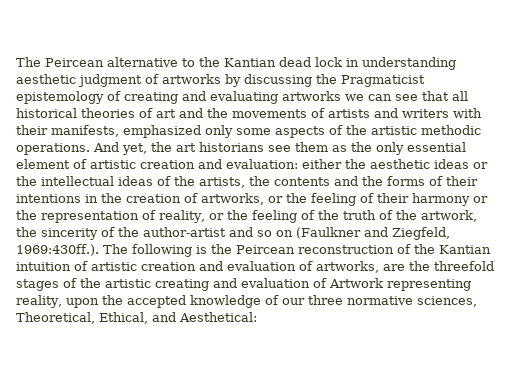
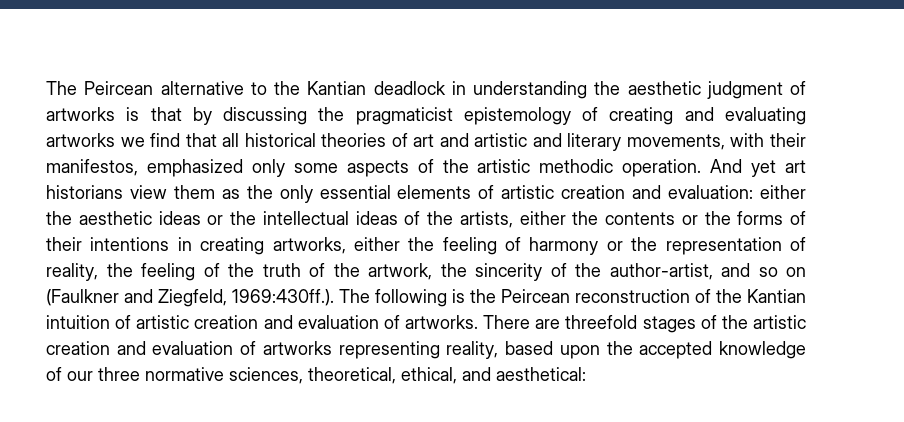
- The Peircean alternative to the Kantian dead lock in understanding aesthetic judgment of artworks by discussing the Pragmaticist epistemology of creating and evaluating artworks we can see that all historical theories of art and the movements of artists and writers with their manifests, emphasized only some aspects of the artistic methodic operations. And yet, the art historians see them as the only essential element of artistic creation and evaluation:
+ The Peircean alternative to the Kantian deadlock in understanding the aesthetic judgment of artworks is that by discussing the pragmaticist epistemology of creating and evaluating artworks we find that all historical theories of art and artistic and literary movements, with their manifestos, emphasized only some aspects of the artistic methodic operation. And yet art historians view them as the only essential elements of artistic creation and evaluation:
- either the aesthetic ideas or the intellectual ideas of the artists, the contents and the forms of their intentions in the creation of artworks, or the feeling of their harmony or the representation of reality, or the feeling of the truth of the artwork, the sincerity of the author-artist and so on (Faulkner and Ziegfeld, 1969:430ff.). The following is the Peircean reconstruction of the Kantian intuition of artistic creation and evaluation of artworks, are the threefold stages of the artistic creating and evaluation of Artwork representing reality, upon the accepted knowledge of our three normative sciences, Theoretical, Ethical, and Aesthetical:
+ either the aesthetic ideas or the intellectual ideas of the artists, either the contents or the forms of their intentions in creating artworks, either the feeling of harmony or the representation of reality, the feeling of the truth of the artwork, the sincerity of the author-artist, and so on (Faulkner and Ziegfeld, 1969:430ff.). The following is the Peircean reconstruction of the Kantian intuition of artistic creation and evaluation of artworks. There are threefold stages of the artistic creation and evaluation of artworks representing reality, based upon the accepted knowledge of our three normative sciences, theoretical, ethical, and aesthetical:

